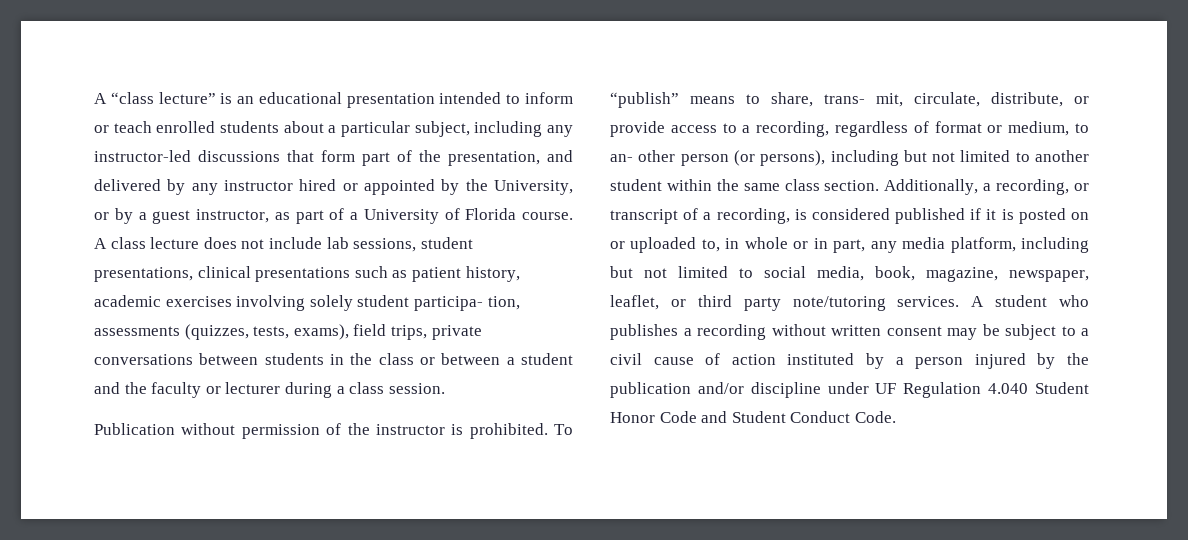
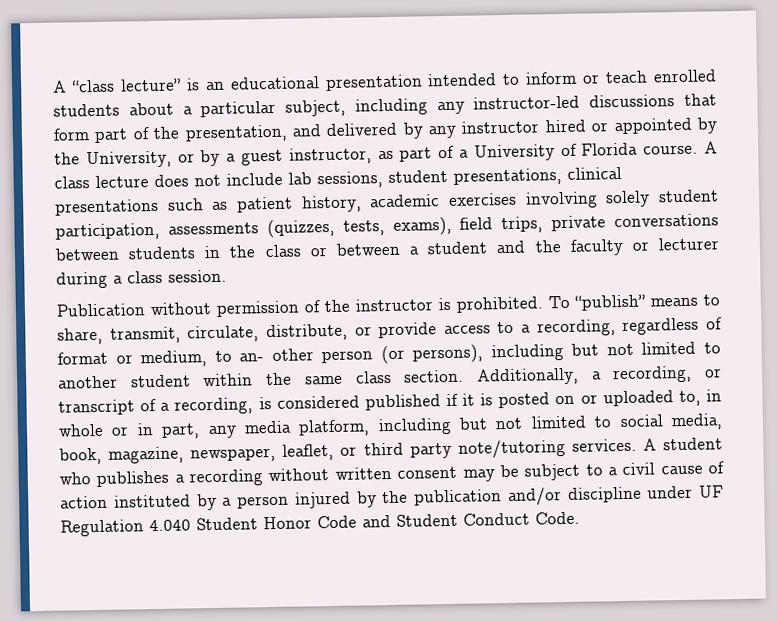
- A class lecture does not include lab sessions, student presentations, clinical presentations such as patient history, academic exercises involving solely student participa- tion, assessments (quizzes, tests, exams), field trips, private conversations between students in the class or between a student and the faculty or lecturer during a class session.
+ A class lecture does not include lab sessions, student presentations, clinical presentations such as patient history, academic exercises involving solely student participation, assessments (quizzes, tests, exams), field trips, private conversations between students in the class or between a student and the faculty or lecturer during a class session.
- To “publish” means to share, trans- mit, circulate, distribute, or provide access to a recording, regardless of format or medium, to an- other person (or persons), including but not limited to another student within the same class section.
+ To “publish” means to share, transmit, circulate, distribute, or provide access to a recording, regardless of format or medium, to an- other person (or persons), including but not limited to another student within the same class section.

